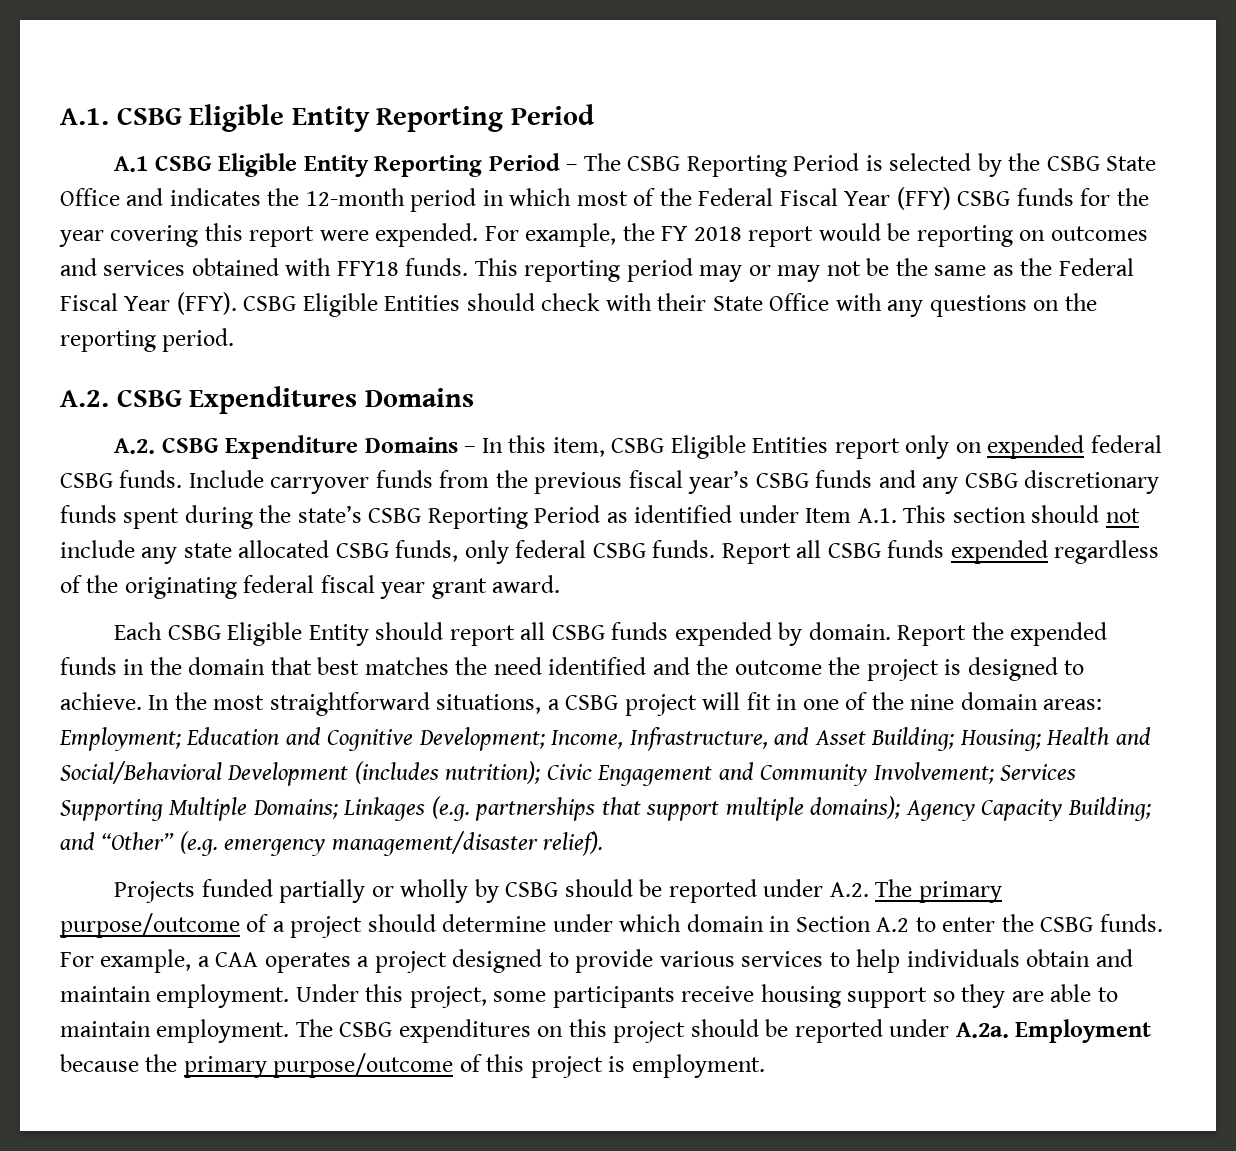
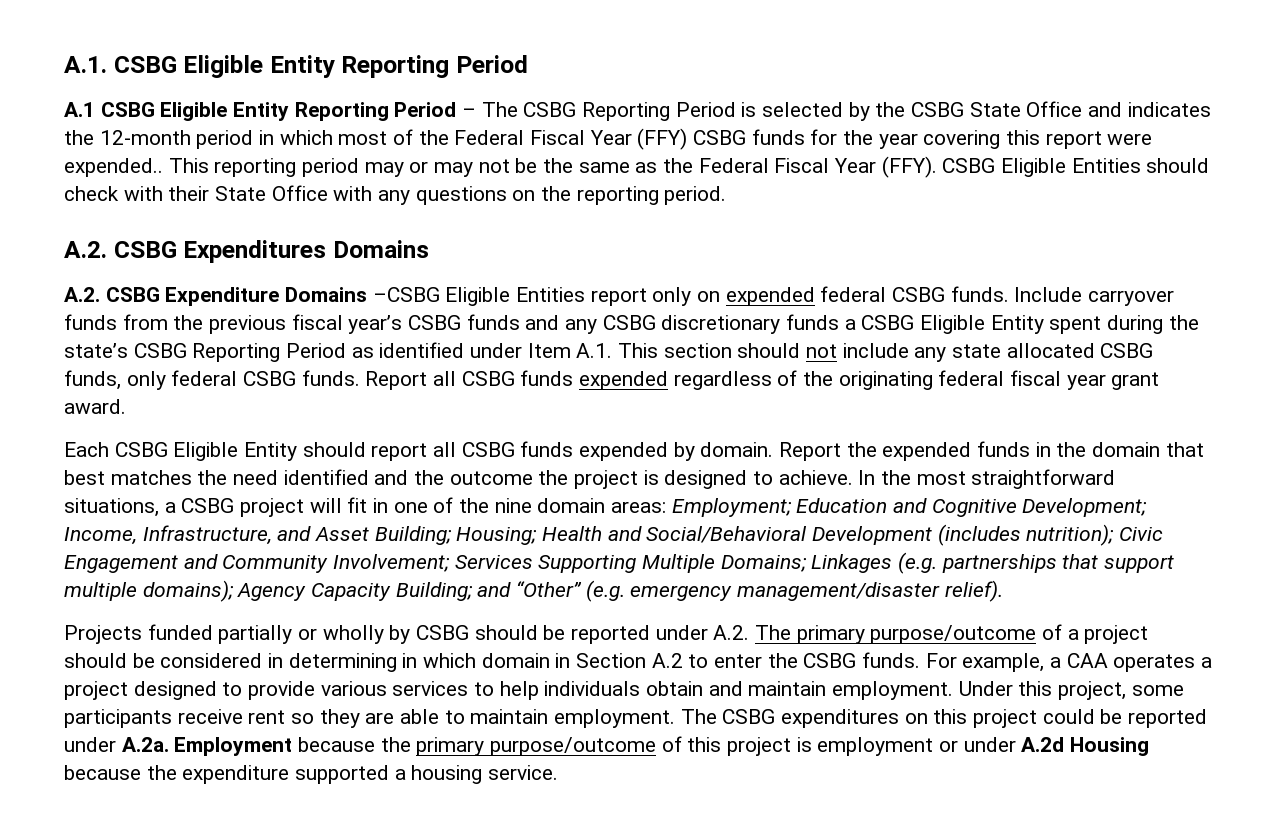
- A.1 CSBG Eligible Entity Reporting Period – The CSBG Reporting Period is selected by the CSBG State Office and indicates the 12-month period in which most of the Federal Fiscal Year (FFY) CSBG funds for the year covering this report were expended. For example, the FY 2018 report would be reporting on outcomes and services obtained with FFY18 funds.
+ A.1 CSBG Eligible Entity Reporting Period – The CSBG Reporting Period is selected by the CSBG State Office and indicates the 12-month period in which most of the Federal Fiscal Year (FFY) CSBG funds for the year covering this report were expended..
- A.2. CSBG Expenditure Domains – In this item, CSBG Eligible Entities report only on expended federal CSBG funds.
+ A.2. CSBG Expenditure Domains –CSBG Eligible Entities report only on expended federal CSBG funds.
- Include carryover funds from the previous fiscal year’s CSBG funds and any CSBG discretionary funds spent during the state’s CSBG Reporting Period as identified under Item A.1. This section should not include any state allocated CSBG funds, only federal CSBG funds.
+ Include carryover funds from the previous fiscal year’s CSBG funds and any CSBG discretionary funds a CSBG Eligible Entity spent during the state’s CSBG Reporting Period as identified under Item A.1. This section should not include any state allocated CSBG funds, only federal CSBG funds.
- Projects funded partially or wholly by CSBG should be reported under A.2. The primary purpose/outcome of a project should determine under which domain in Section A.2 to enter the CSBG funds.
+ Projects funded partially or wholly by CSBG should be reported under A.2. The primary purpose/outcome of a project should be considered in determining in which domain in Section A.2 to enter the CSBG funds.
- Under this project, some participants receive housing support so they are able to maintain employment.
+ Under this project, some participants receive rent so they are able to maintain employment.
- The CSBG expenditures on this project should be reported under A.2a. Employment because the primary purpose/outcome of this project is employment.
+ The CSBG expenditures on this project could be reported under A.2a. Employment because the primary purpose/outcome of this project is employment or under A.2d Housing because the expenditure supported a housing service.

